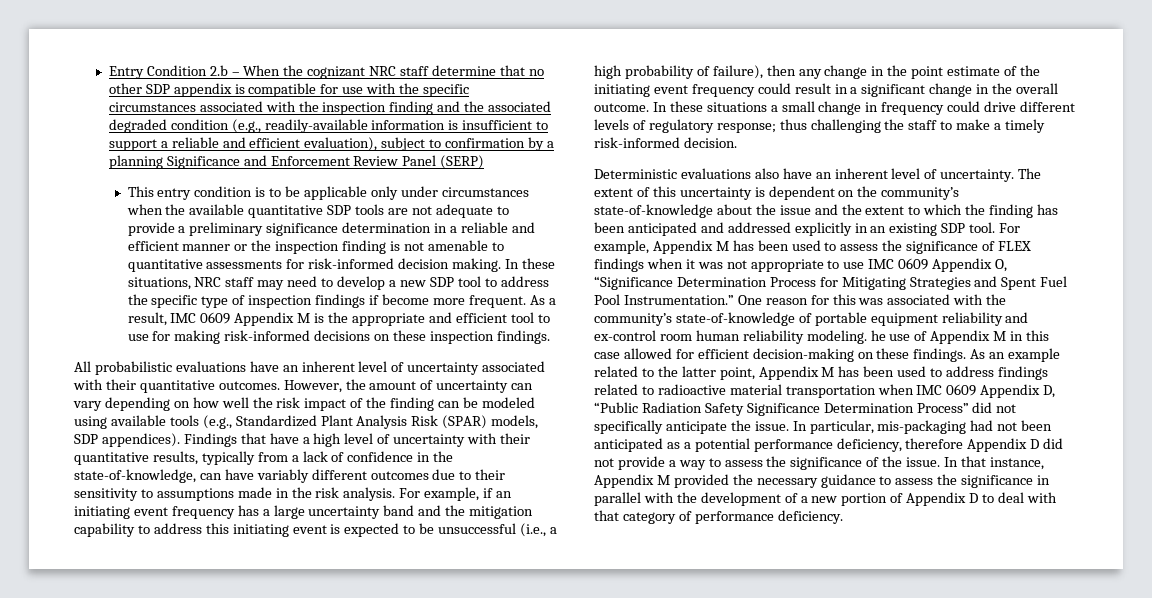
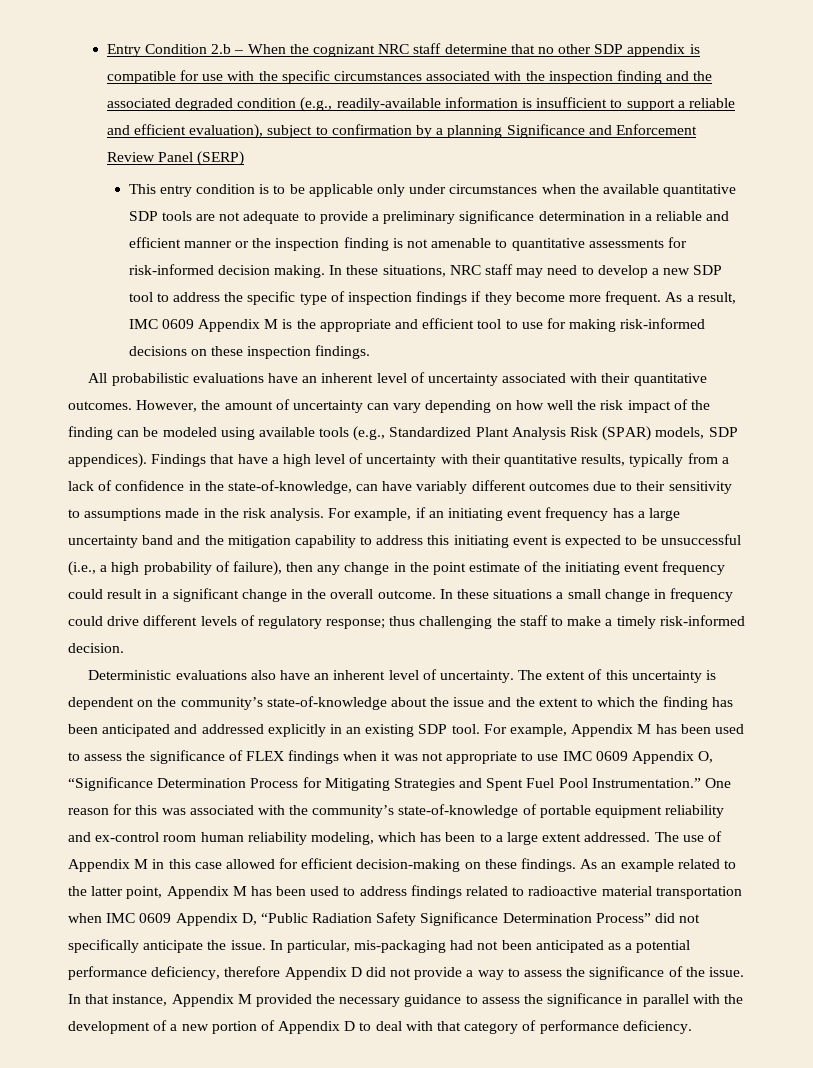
- In these situations, NRC staff may need to develop a new SDP tool to address the specific type of inspection findings if become more frequent.
+ In these situations, NRC staff may need to develop a new SDP tool to address the specific type of inspection findings if they become more frequent.
- One reason for this was associated with the community’s state-of-knowledge of portable equipment reliability and ex-control room human reliability modeling. he use of Appendix M in this case allowed for efficient decision-making on these findings.
+ One reason for this was associated with the community’s state-of-knowledge of portable equipment reliability and ex-control room human reliability modeling, which has been to a large extent addressed. The use of Appendix M in this case allowed for efficient decision-making on these findings.

